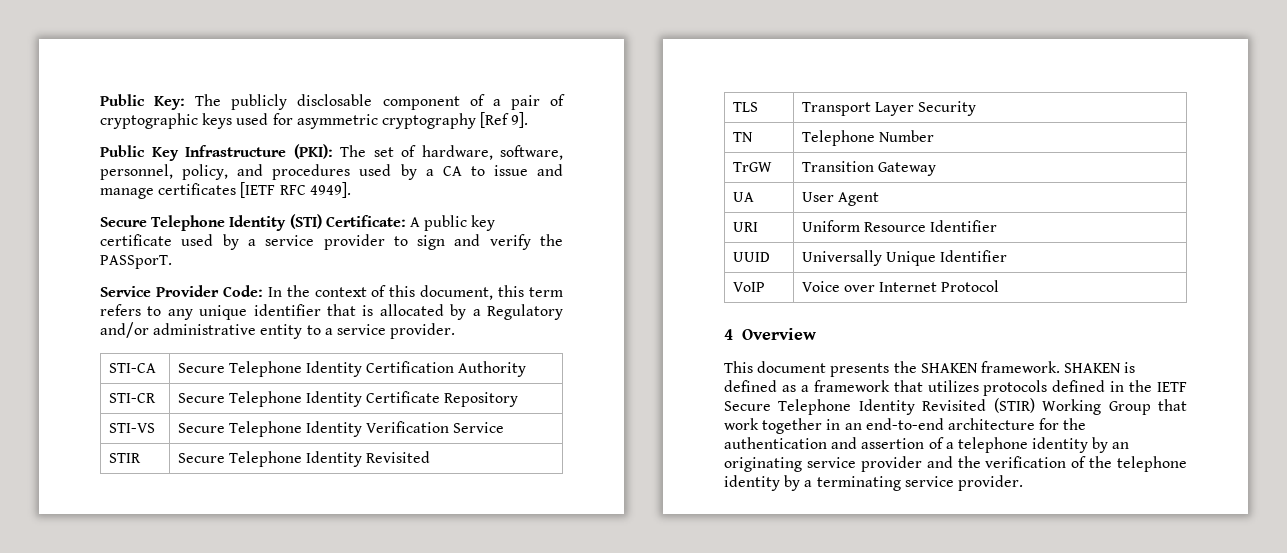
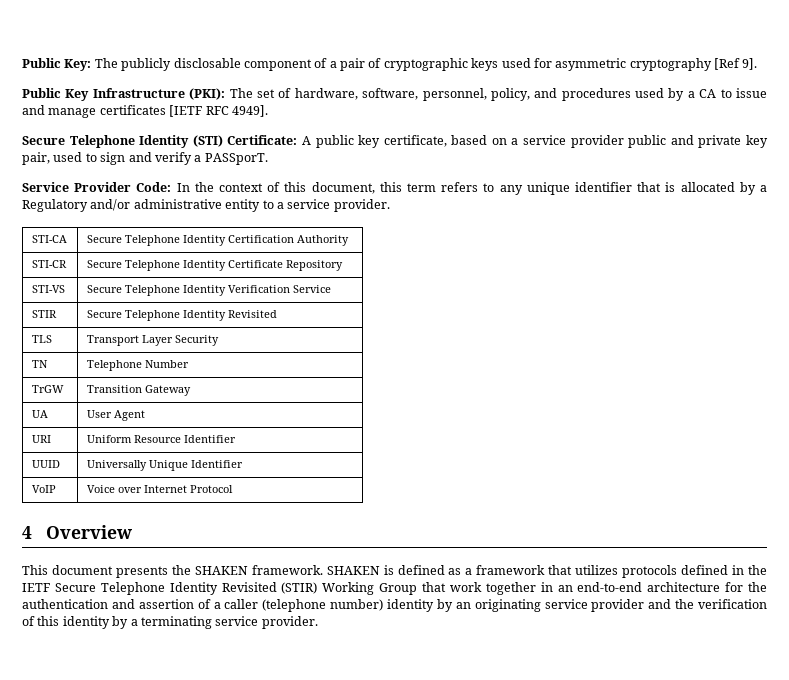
- Secure Telephone Identity (STI) Certificate: A public key certificate used by a service provider to sign and verify the PASSporT.
+ Secure Telephone Identity (STI) Certificate: A public key certificate, based on a service provider public and private key pair, used to sign and verify a PASSporT.
- SHAKEN is defined as a framework that utilizes protocols defined in the IETF Secure Telephone Identity Revisited (STIR) Working Group that work together in an end-to-end architecture for the authentication and assertion of a telephone identity by an originating service provider and the verification of the telephone identity by a terminating service provider.
+ SHAKEN is defined as a framework that utilizes protocols defined in the IETF Secure Telephone Identity Revisited (STIR) Working Group that work together in an end-to-end architecture for the authentication and assertion of a caller (telephone number) identity by an originating service provider and the verification of this identity by a terminating service provider.

